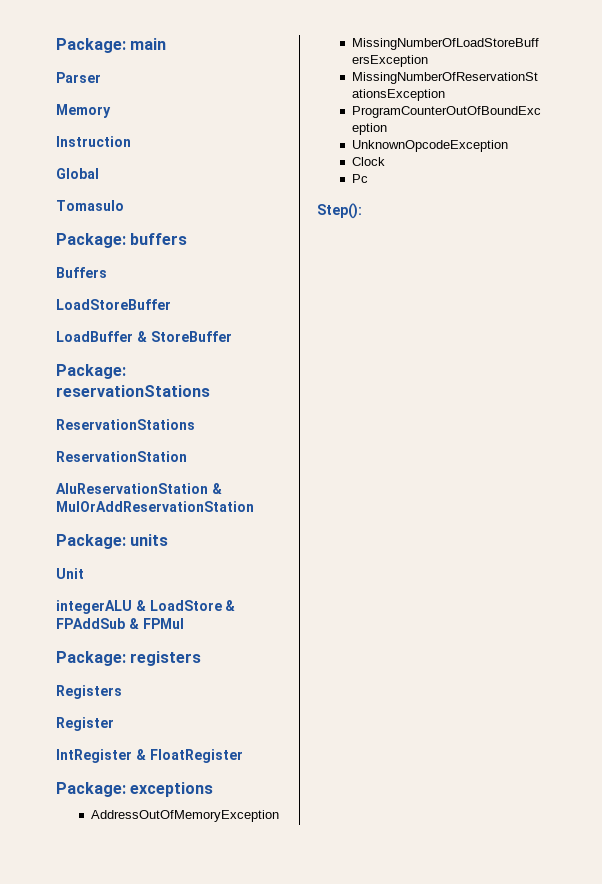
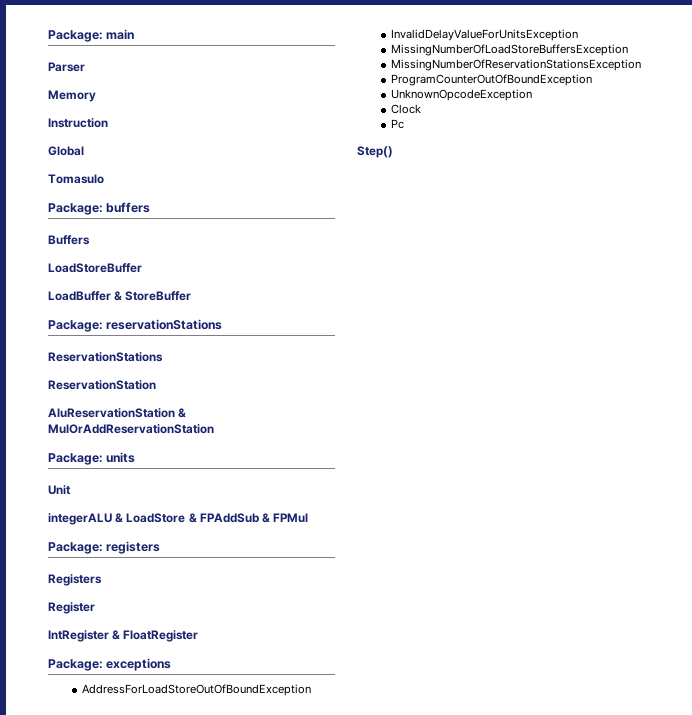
- AddressOutOfMemoryException
+ AddressForLoadStoreOutOfBoundException
+ InvalidDelayValueForUnitsException
- Step():
+ Step()

